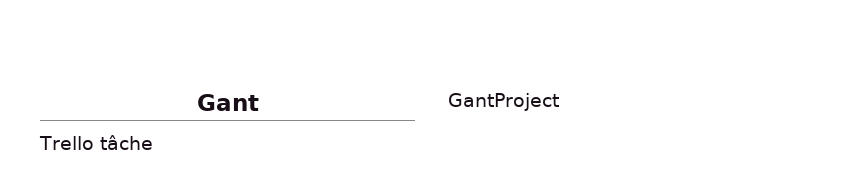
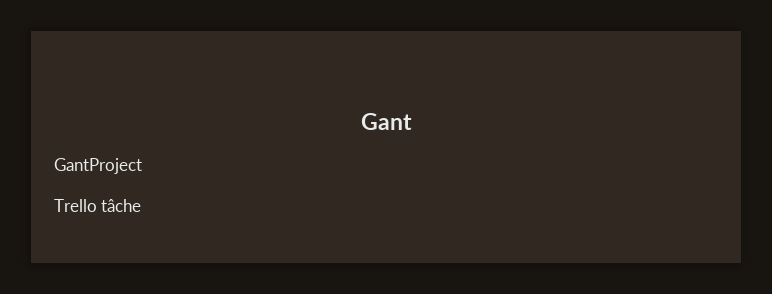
+ GantProject
- GantProject

